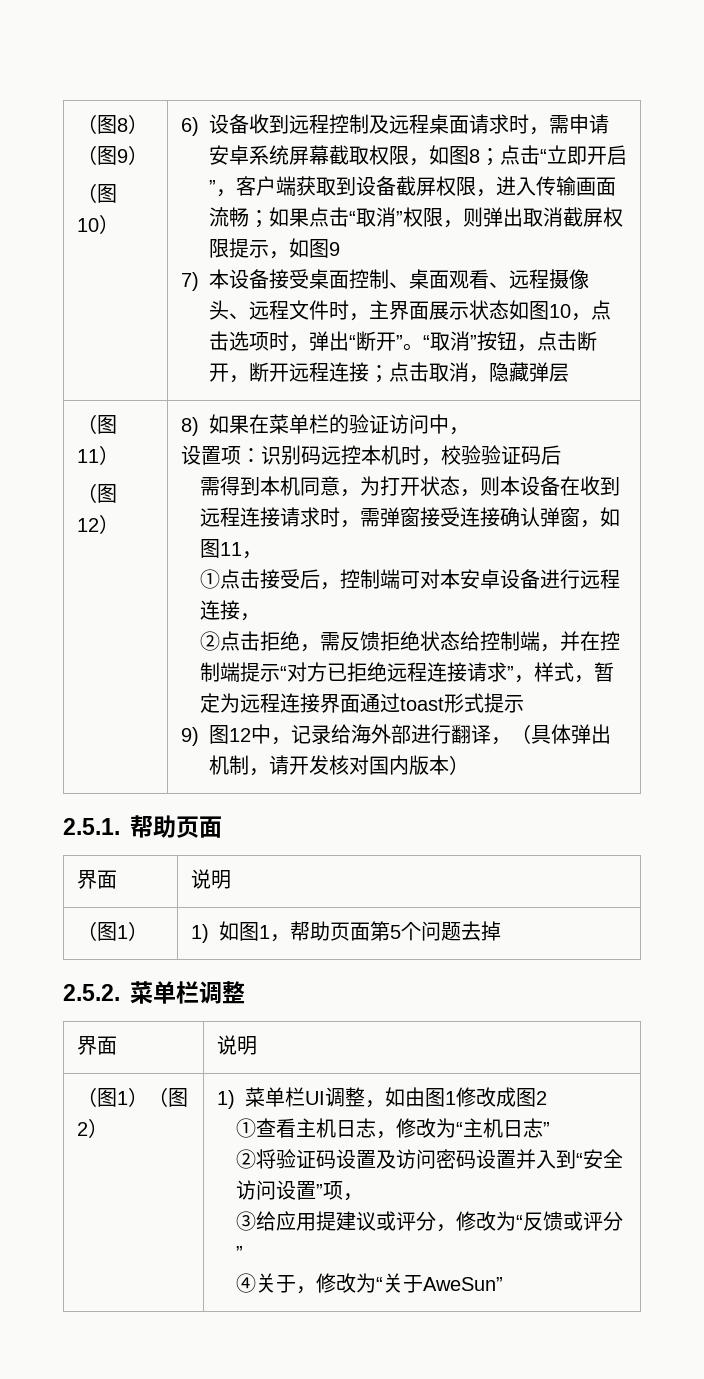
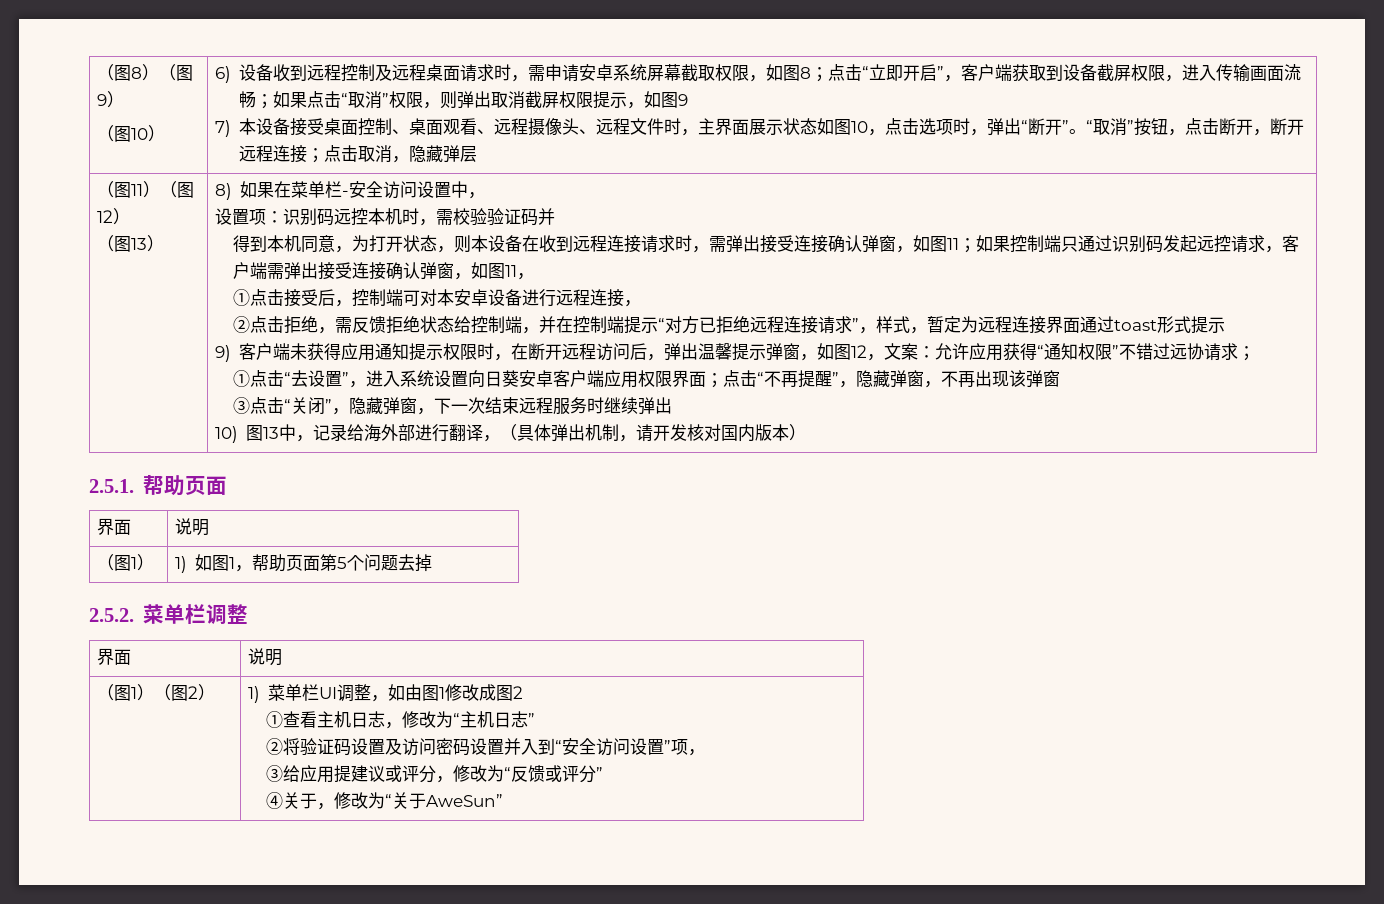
- （图11）
- （图12）
+ （图11）（图12）
+ （图13）
- 8)如果在菜单栏的验证访问中，
+ 8)如果在菜单栏-安全访问设置中，
- 设置项：识别码远控本机时，校验验证码后
- 需得到本机同意，为打开状态，则本设备在收到远程连接请求时，需弹窗接受连接确认弹窗，如图11，
+ 设置项：识别码远控本机时，需校验验证码并
+ 得到本机同意，为打开状态，则本设备在收到远程连接请求时，需弹出接受连接确认弹窗，如图11；如果控制端只通过识别码发起远控请求，客户端需弹出接受连接确认弹窗，如图11，
- 9)图12中，记录给海外部进行翻译，（具体弹出机制，请开发核对国内版本）
+ 9)客户端未获得应用通知提示权限时，在断开远程访问后，弹出温馨提示弹窗，如图12，文案：允许应用获得“通知权限”不错过远协请求；
+ ①点击“去设置”，进入系统设置向日葵安卓客户端应用权限界面；点击“不再提醒”，隐藏弹窗，不再出现该弹窗
+ ③点击“关闭”，隐藏弹窗，下一次结束远程服务时继续弹出
+ 10)图13中，记录给海外部进行翻译，（具体弹出机制，请开发核对国内版本）

